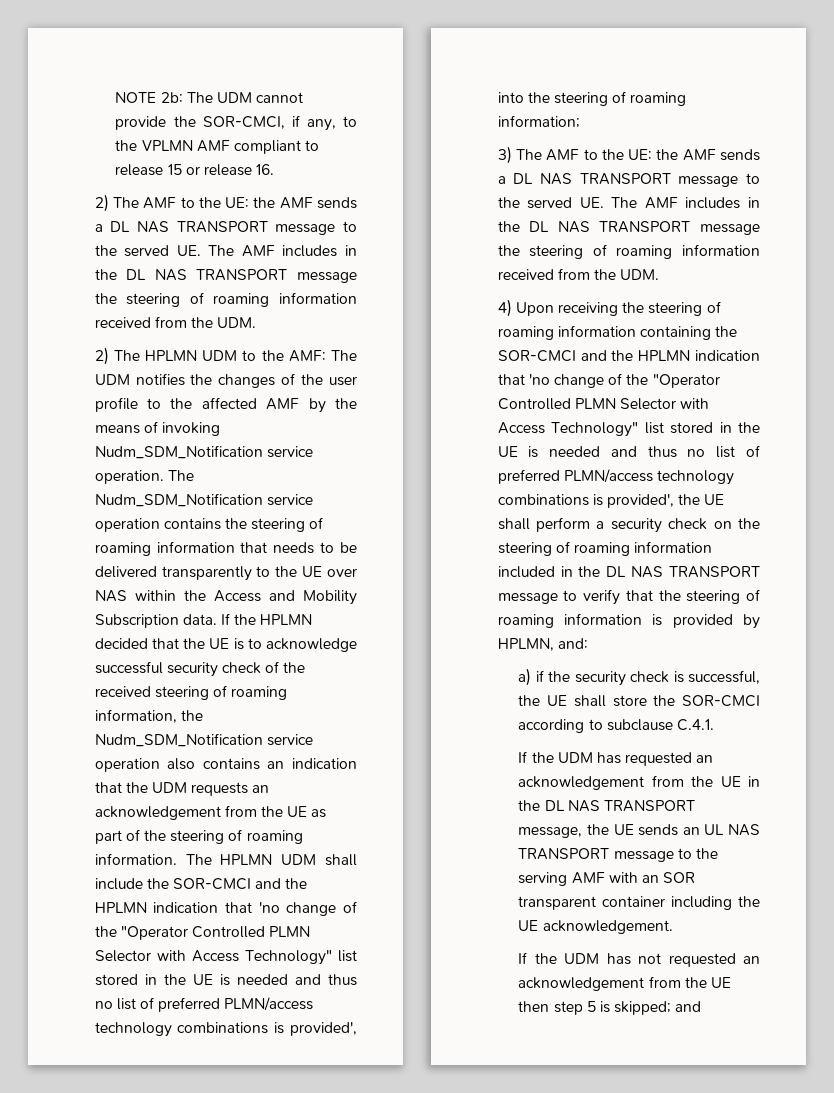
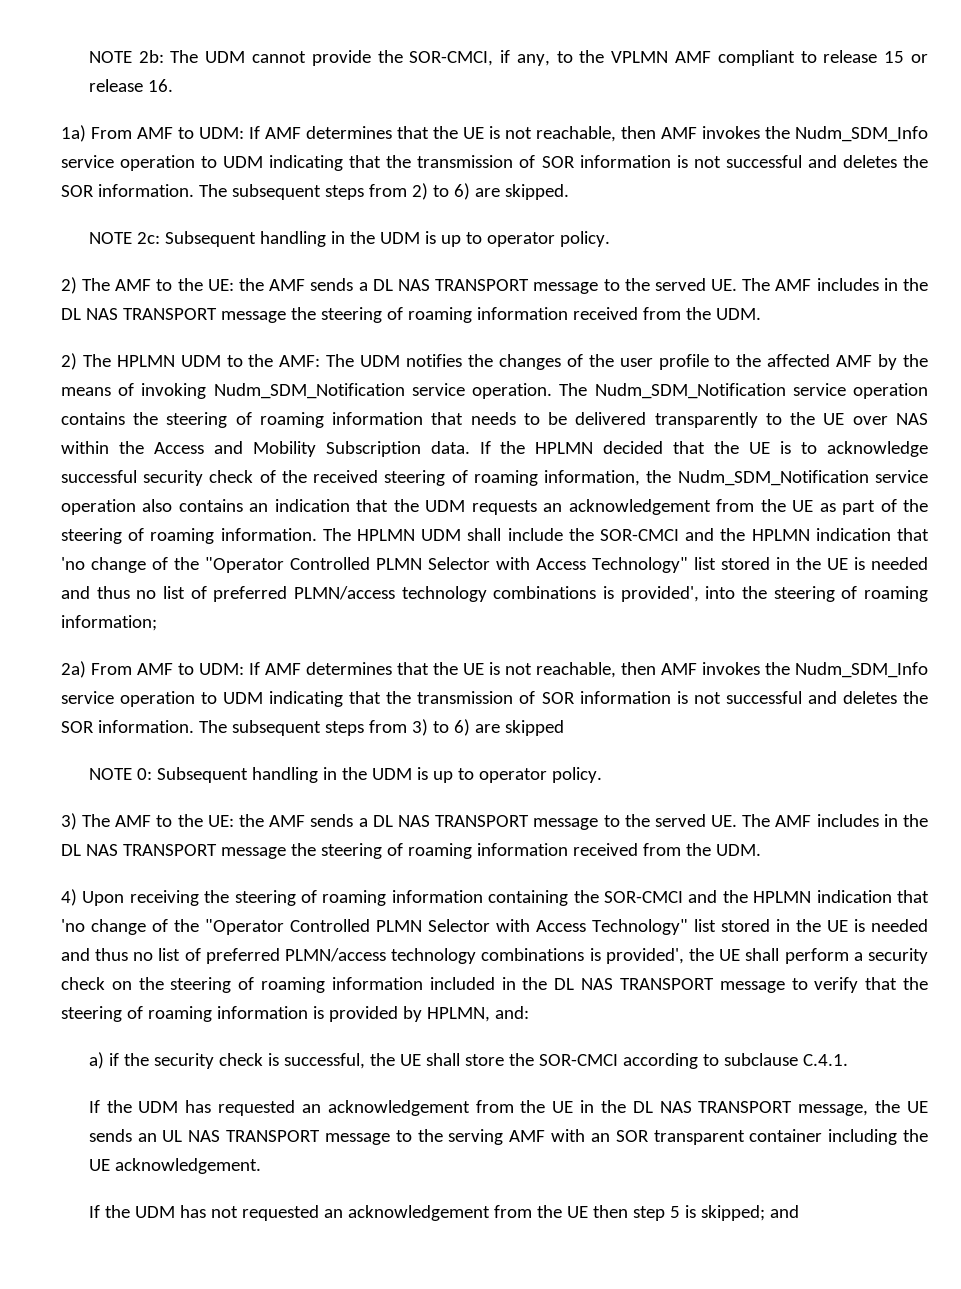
+ 1a) From AMF to UDM: If AMF determines that the UE is not reachable, then AMF invokes the Nudm_SDM_Info service operation to UDM indicating that the transmission of SOR information is not successful and deletes the SOR information. The subsequent steps from 2) to 6) are skipped.
+ NOTE 2c: Subsequent handling in the UDM is up to operator policy.
+ 2a) From AMF to UDM: If AMF determines that the UE is not reachable, then AMF invokes the Nudm_SDM_Info service operation to UDM indicating that the transmission of SOR information is not successful and deletes the SOR information. The subsequent steps from 3) to 6) are skipped
+ NOTE 0: Subsequent handling in the UDM is up to operator policy.

